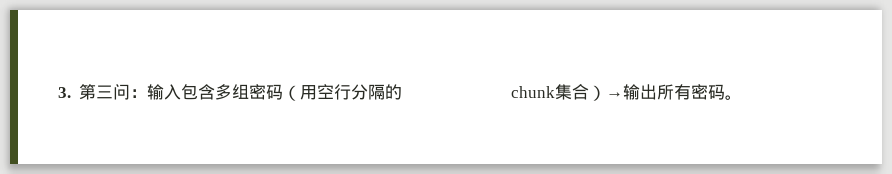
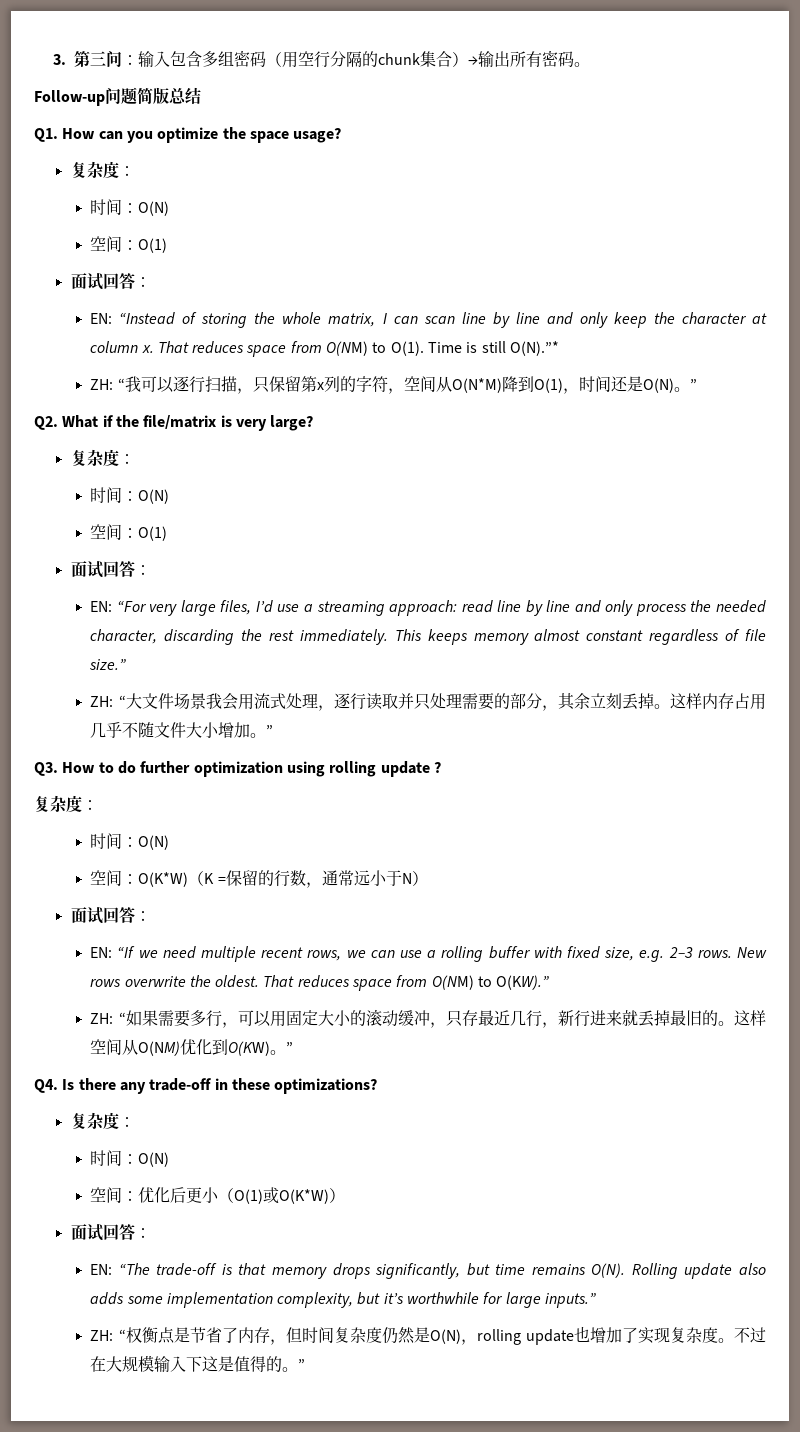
+ Follow-up问题简版总结
+ Q1. How can you optimize the space usage?
+ 复杂度：
+ 时间：O(N)
+ 空间：O(1)
+ 面试回答：
+ EN: “Instead of storing the whole matrix, I can scan line by line and only keep the character at column x. That reduces space from O(NM) to O(1). Time is still O(N).”*
+ ZH: “我可以逐行扫描，只保留第x列的字符，空间从O(N*M)降到O(1)，时间还是O(N)。”
+ Q2. What if the file/matrix is very large?
+ 复杂度：
+ 时间：O(N)
+ 空间：O(1)
+ 面试回答：
+ EN: “For very large files, I’d use a streaming approach: read line by line and only process the needed character, discarding the rest immediately. This keeps memory almost constant regardless of file size.”
+ ZH: “大文件场景我会用流式处理，逐行读取并只处理需要的部分，其余立刻丢掉。这样内存占用几乎不随文件大小增加。”
+ Q3. How to do further optimization using rolling update ?
+ 复杂度：
+ 时间：O(N)
+ 空间：O(K*W)（K =保留的行数，通常远小于N）
+ 面试回答：
+ EN: “If we need multiple recent rows, we can use a rolling buffer with fixed size, e.g. 2–3 rows. New rows overwrite the oldest. That reduces space from O(NM) to O(KW).”
+ ZH: “如果需要多行，可以用固定大小的滚动缓冲，只存最近几行，新行进来就丢掉最旧的。这样空间从O(NM)优化到O(KW)。”
+ Q4. Is there any trade-off in these optimizations?
+ 复杂度：
+ 时间：O(N)
+ 空间：优化后更小（O(1)或O(K*W)）
+ 面试回答：
+ EN: “The trade-off is that memory drops significantly, but time remains O(N). Rolling update also adds some implementation complexity, but it’s worthwhile for large inputs.”
+ ZH: “权衡点是节省了内存，但时间复杂度仍然是O(N)，rolling update也增加了实现复杂度。不过在大规模输入下这是值得的。”

